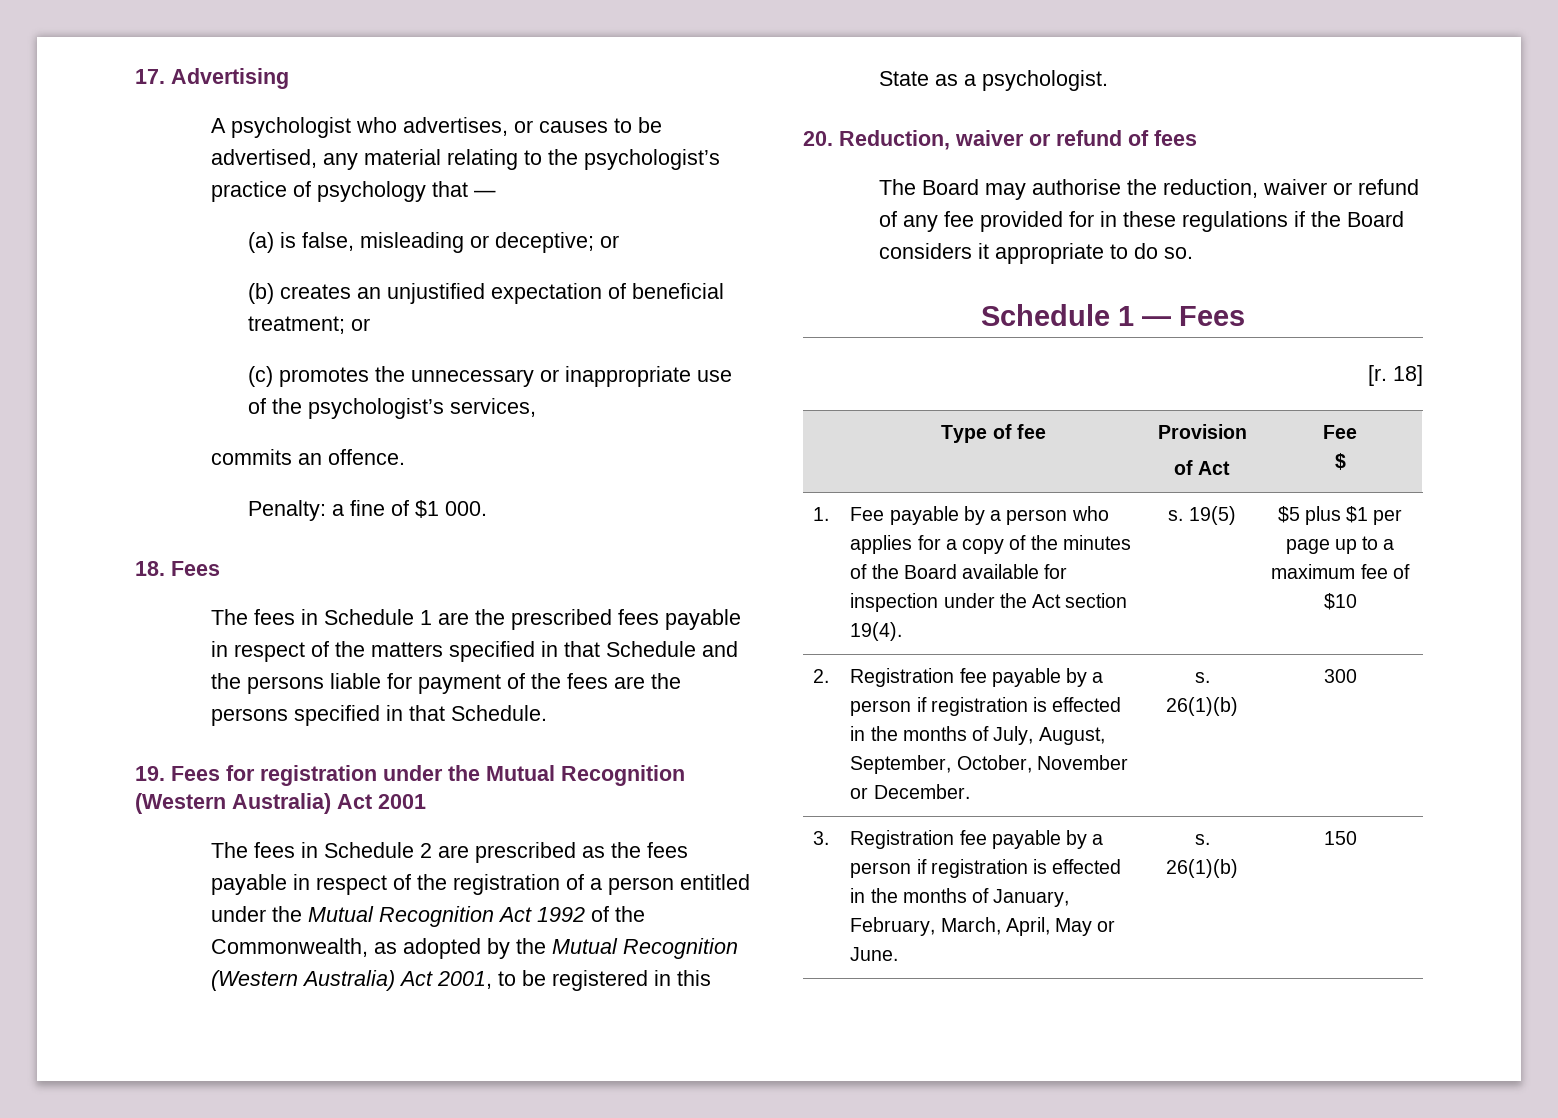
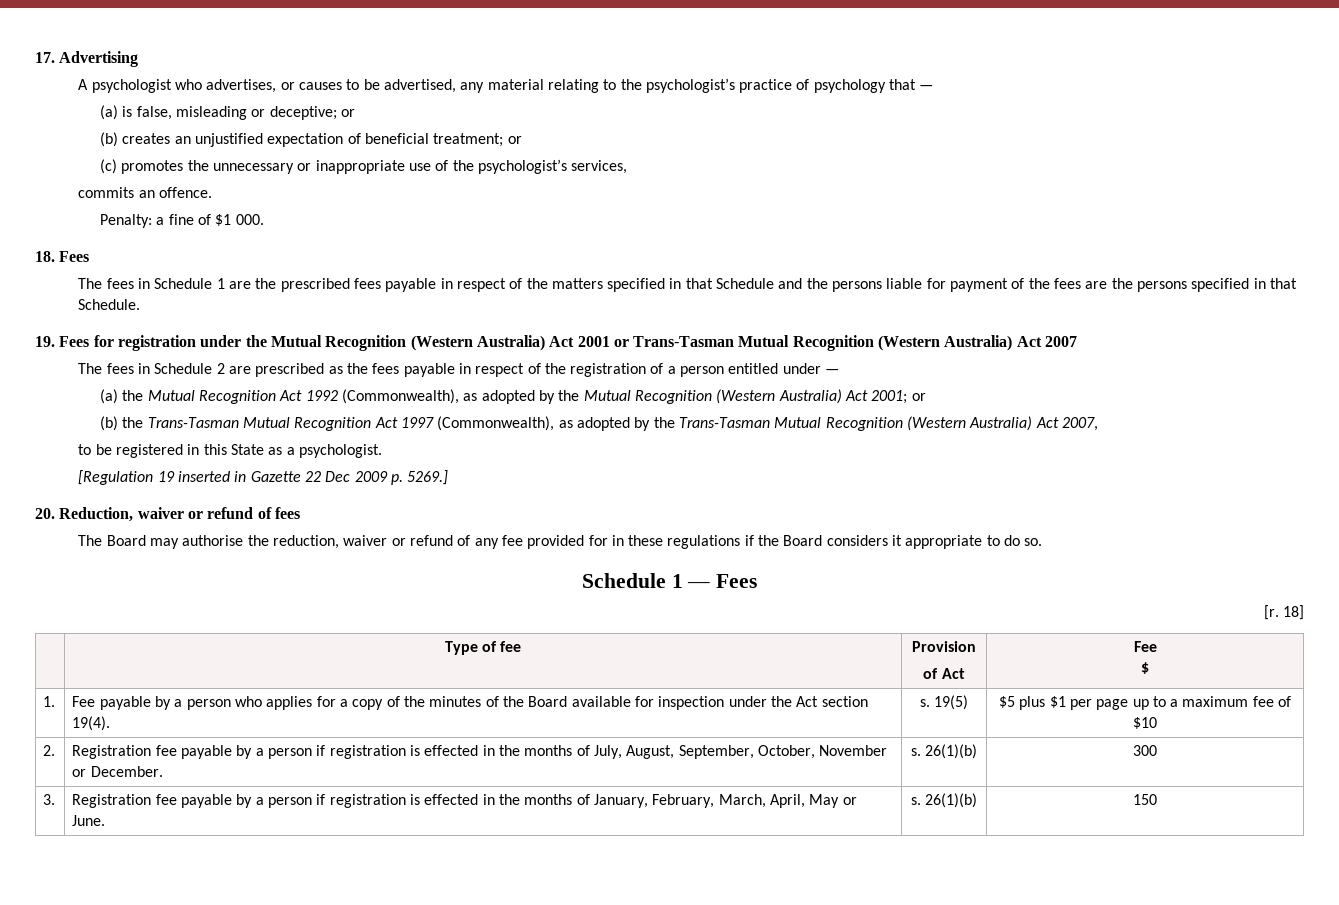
- 19. Fees for registration under the Mutual Recognition (Western Australia) Act 2001
+ 19. Fees for registration under the Mutual Recognition (Western Australia) Act 2001 or Trans-Tasman Mutual Recognition (Western Australia) Act 2007
- The fees in Schedule 2 are prescribed as the fees payable in respect of the registration of a person entitled under the Mutual Recognition Act 1992 of the Commonwealth, as adopted by the Mutual Recognition (Western Australia) Act 2001, to be registered in this State as a psychologist.
+ The fees in Schedule 2 are prescribed as the fees payable in respect of the registration of a person entitled under —
+ (a) the Mutual Recognition Act 1992 (Commonwealth), as adopted by the Mutual Recognition (Western Australia) Act 2001; or
+ (b) the Trans-Tasman Mutual Recognition Act 1997 (Commonwealth), as adopted by the Trans-Tasman Mutual Recognition (Western Australia) Act 2007,
+ to be registered in this State as a psychologist.
+ [Regulation 19 inserted in Gazette 22 Dec 2009 p. 5269.]

